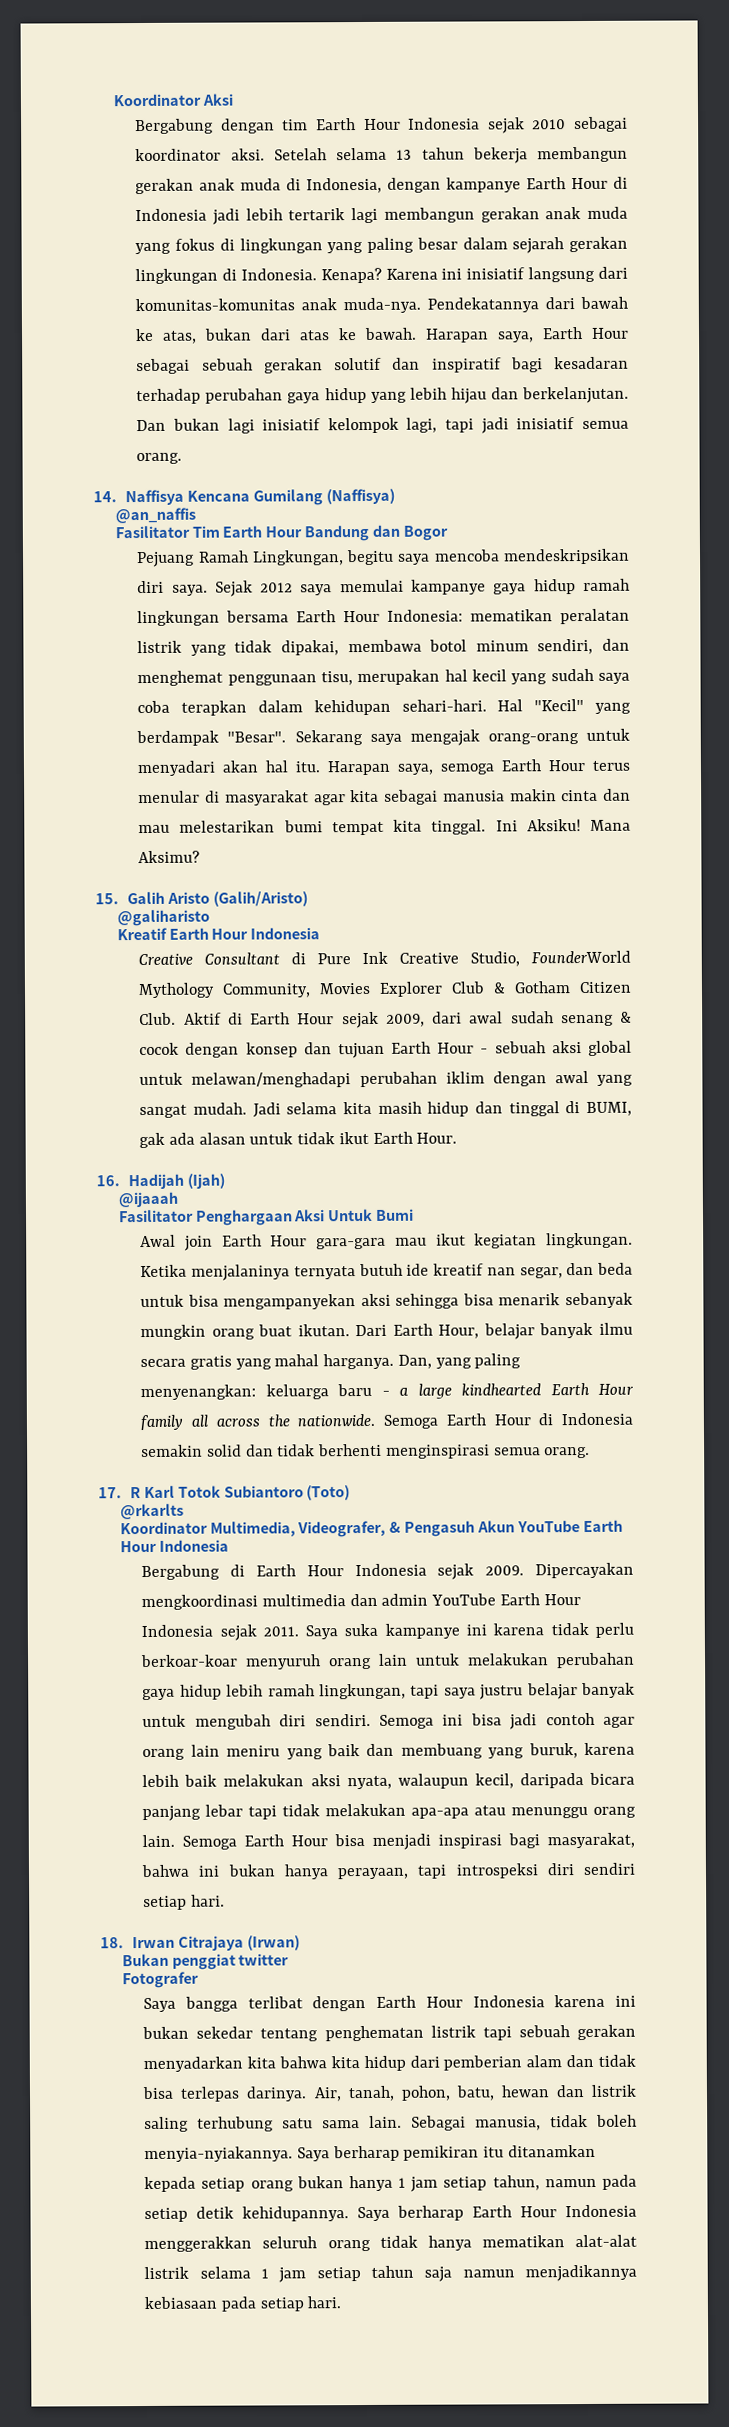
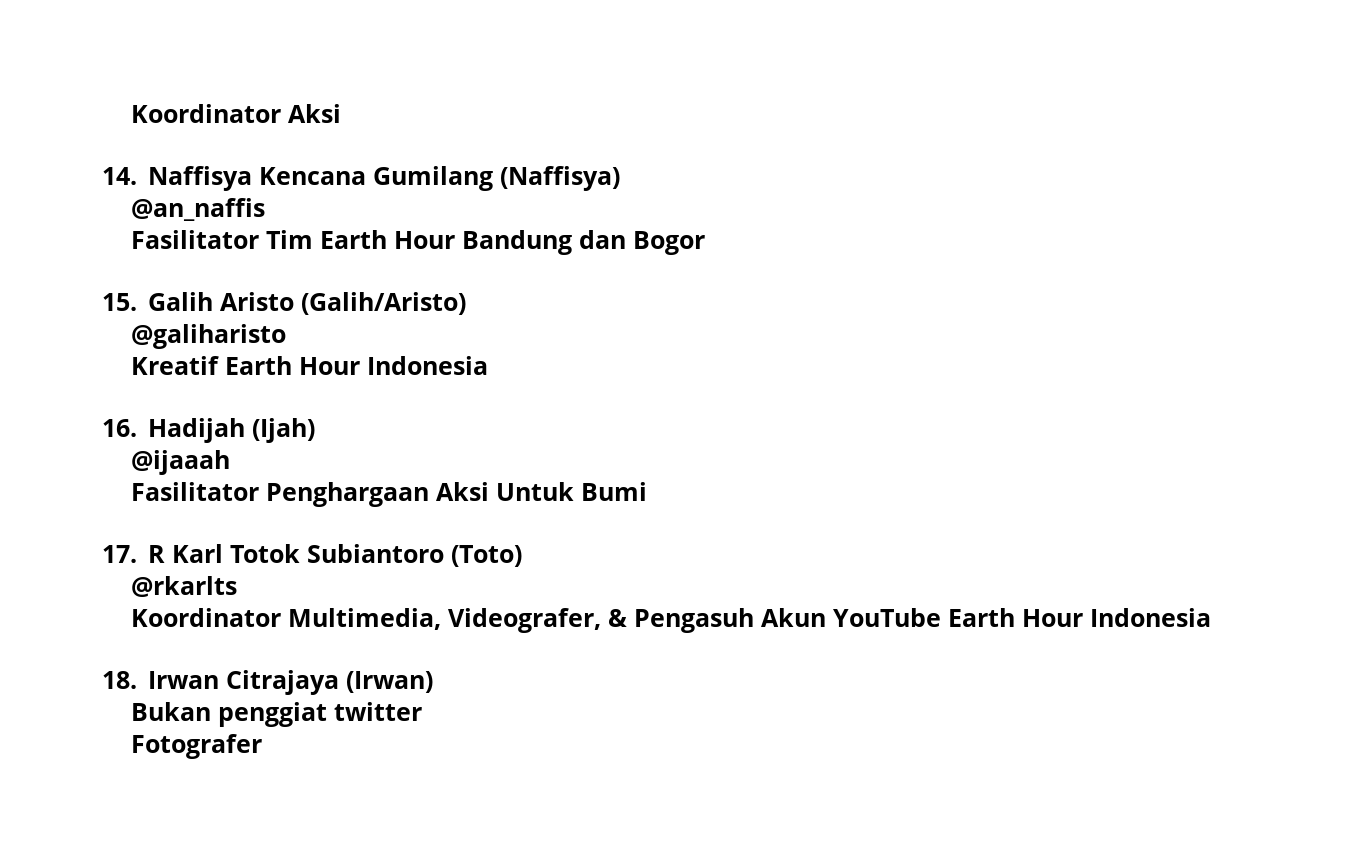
- Bergabung dengan tim Earth Hour Indonesia sejak 2010 sebagai koordinator aksi. Setelah selama 13 tahun bekerja membangun gerakan anak muda di Indonesia, dengan kampanye Earth Hour di Indonesia jadi lebih tertarik lagi membangun gerakan anak muda yang fokus di lingkungan yang paling besar dalam sejarah gerakan lingkungan di Indonesia. Kenapa? Karena ini inisiatif langsung dari komunitas-komunitas anak muda-nya. Pendekatannya dari bawah ke atas, bukan dari atas ke bawah. Harapan saya, Earth Hour sebagai sebuah gerakan solutif dan inspiratif bagi kesadaran terhadap perubahan gaya hidup yang lebih hijau dan berkelanjutan. Dan bukan lagi inisiatif kelompok lagi, tapi jadi inisiatif semua orang.
- Pejuang Ramah Lingkungan, begitu saya mencoba mendeskripsikan diri saya. Sejak 2012 saya memulai kampanye gaya hidup ramah lingkungan bersama Earth Hour Indonesia: mematikan peralatan listrik yang tidak dipakai, membawa botol minum sendiri, dan menghemat penggunaan tisu, merupakan hal kecil yang sudah saya coba terapkan dalam kehidupan sehari-hari. Hal "Kecil" yang berdampak "Besar". Sekarang saya mengajak orang-orang untuk menyadari akan hal itu. Harapan saya, semoga Earth Hour terus menular di masyarakat agar kita sebagai manusia makin cinta dan mau melestarikan bumi tempat kita tinggal. Ini Aksiku! Mana Aksimu?
- Creative Consultant di Pure Ink Creative Studio, FounderWorld Mythology Community, Movies Explorer Club & Gotham Citizen Club. Aktif di Earth Hour sejak 2009, dari awal sudah senang & cocok dengan konsep dan tujuan Earth Hour - sebuah aksi global untuk melawan/menghadapi perubahan iklim dengan awal yang sangat mudah. Jadi selama kita masih hidup dan tinggal di BUMI, gak ada alasan untuk tidak ikut Earth Hour.
- Awal join Earth Hour gara-gara mau ikut kegiatan lingkungan. Ketika menjalaninya ternyata butuh ide kreatif nan segar, dan beda untuk bisa mengampanyekan aksi sehingga bisa menarik sebanyak mungkin orang buat ikutan. Dari Earth Hour, belajar banyak ilmu secara gratis yang mahal harganya. Dan, yang paling menyenangkan: keluarga baru - a large kindhearted Earth Hour family all across the nationwide. Semoga Earth Hour di Indonesia semakin solid dan tidak berhenti menginspirasi semua orang.
- Bergabung di Earth Hour Indonesia sejak 2009. Dipercayakan mengkoordinasi multimedia dan admin YouTube Earth Hour Indonesia sejak 2011. Saya suka kampanye ini karena tidak perlu berkoar-koar menyuruh orang lain untuk melakukan perubahan gaya hidup lebih ramah lingkungan, tapi saya justru belajar banyak untuk mengubah diri sendiri. Semoga ini bisa jadi contoh agar orang lain meniru yang baik dan membuang yang buruk, karena lebih baik melakukan aksi nyata, walaupun kecil, daripada bicara panjang lebar tapi tidak melakukan apa-apa atau menunggu orang lain. Semoga Earth Hour bisa menjadi inspirasi bagi masyarakat, bahwa ini bukan hanya perayaan, tapi introspeksi diri sendiri setiap hari.
- Saya bangga terlibat dengan Earth Hour Indonesia karena ini bukan sekedar tentang penghematan listrik tapi sebuah gerakan menyadarkan kita bahwa kita hidup dari pemberian alam dan tidak bisa terlepas darinya. Air, tanah, pohon, batu, hewan dan listrik saling terhubung satu sama lain. Sebagai manusia, tidak boleh menyia-nyiakannya. Saya berharap pemikiran itu ditanamkan kepada setiap orang bukan hanya 1 jam setiap tahun, namun pada setiap detik kehidupannya. Saya berharap Earth Hour Indonesia menggerakkan seluruh orang tidak hanya mematikan alat-alat listrik selama 1 jam setiap tahun saja namun menjadikannya kebiasaan pada setiap hari.

